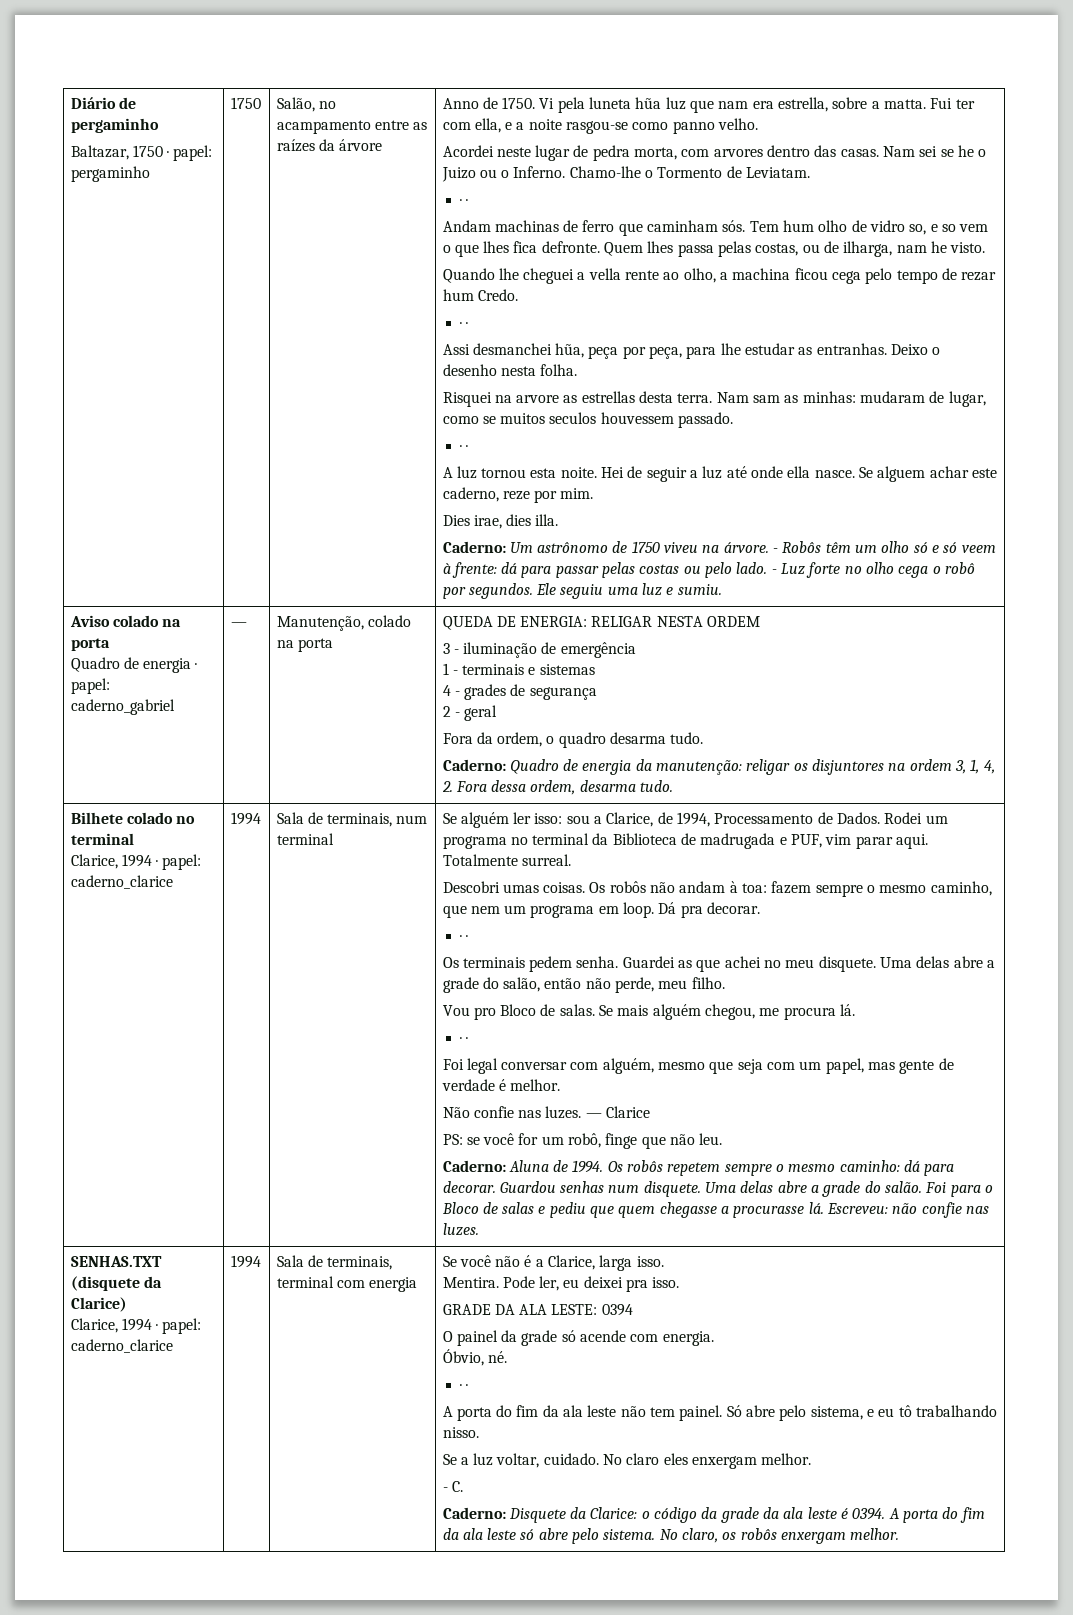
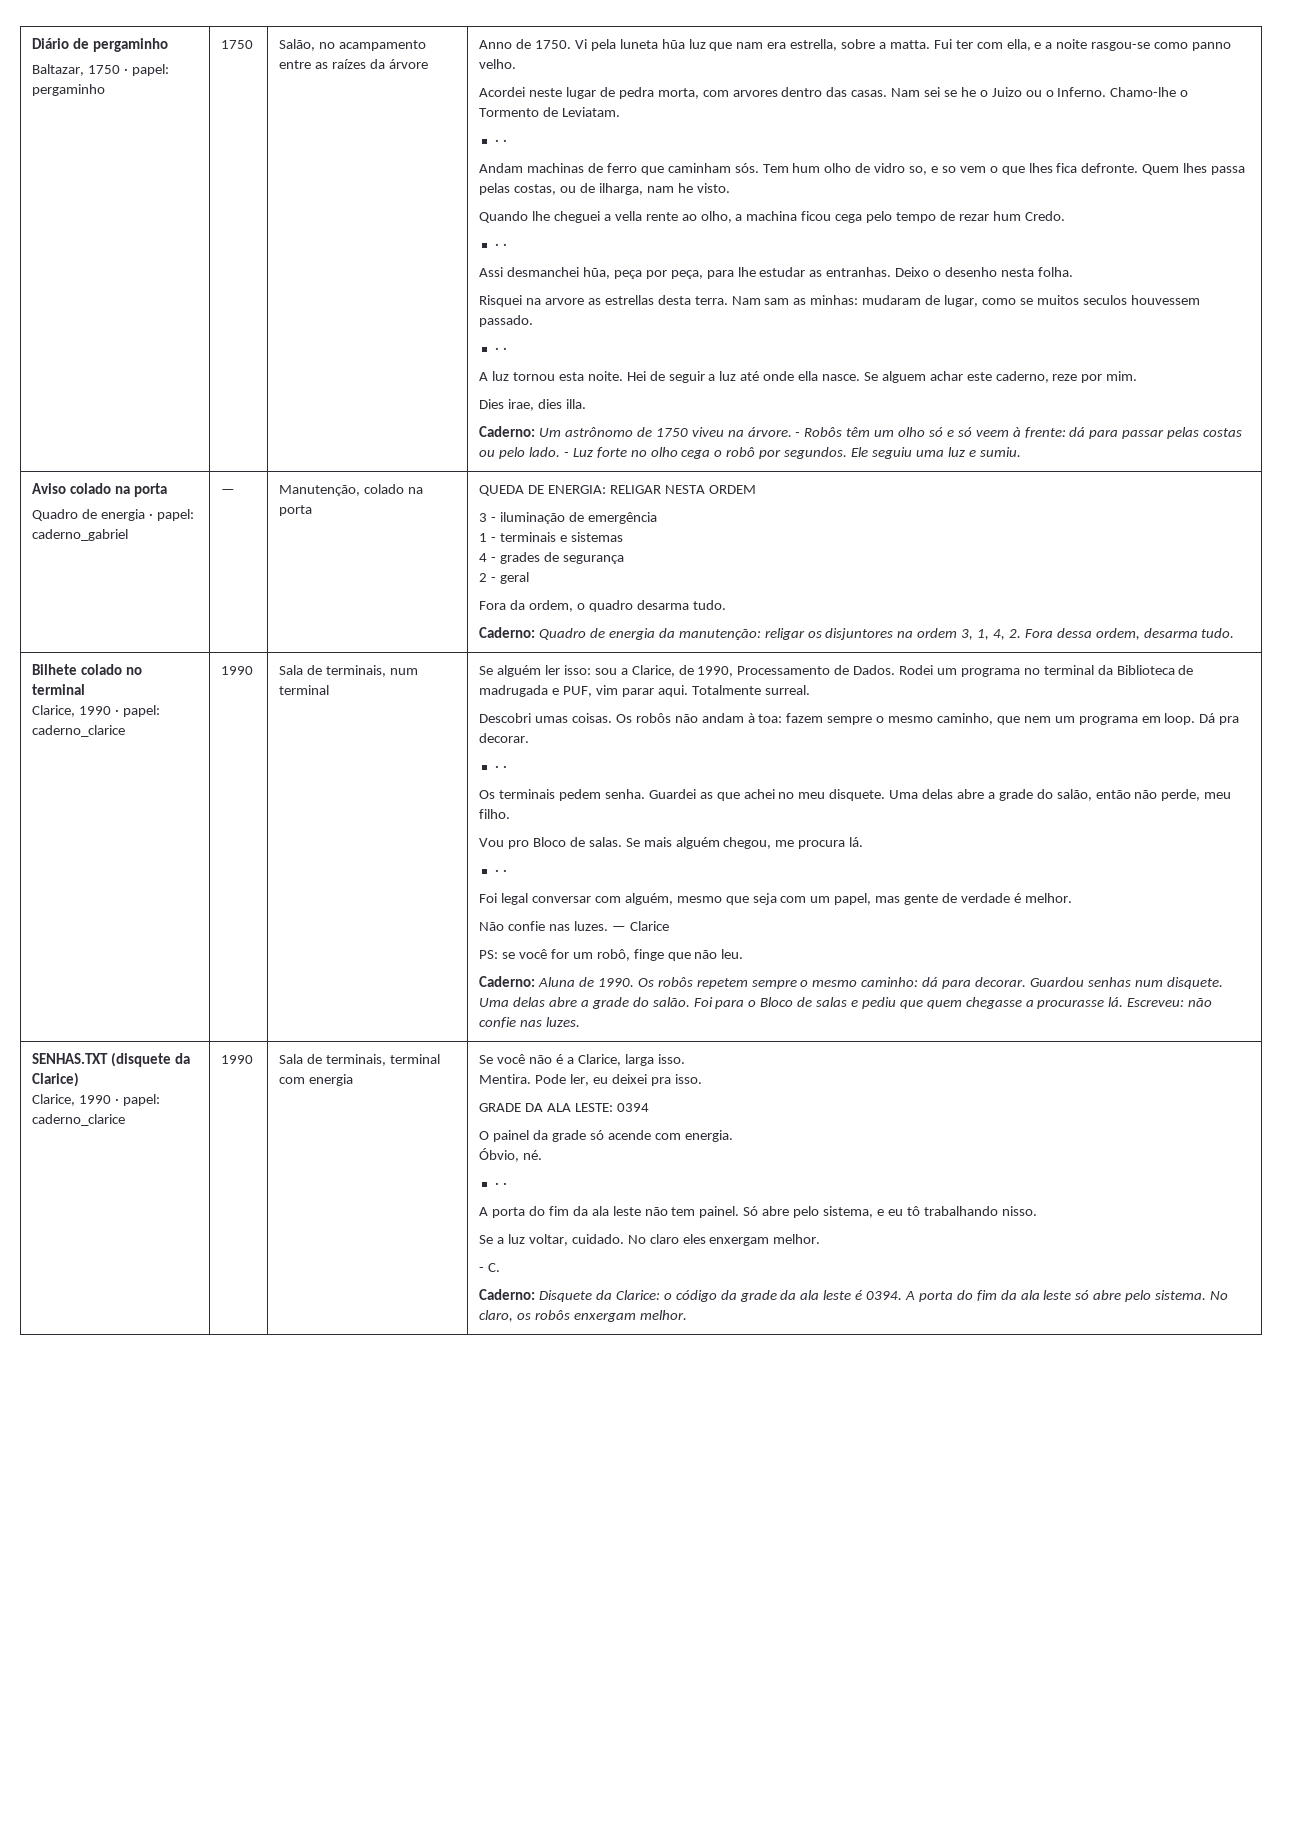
  Bilhete colado no terminal
- Clarice, 1994 · papel: caderno_clarice | 1994
+ Clarice, 1990 · papel: caderno_clarice | 1990
- Se alguém ler isso: sou a Clarice, de 1994, Processamento de Dados.
+ Se alguém ler isso: sou a Clarice, de 1990, Processamento de Dados.
- Caderno: Aluna de 1994.
+ Caderno: Aluna de 1990.
  SENHAS.TXT (disquete da Clarice)
- Clarice, 1994 · papel: caderno_clarice | 1994
+ Clarice, 1990 · papel: caderno_clarice | 1990

